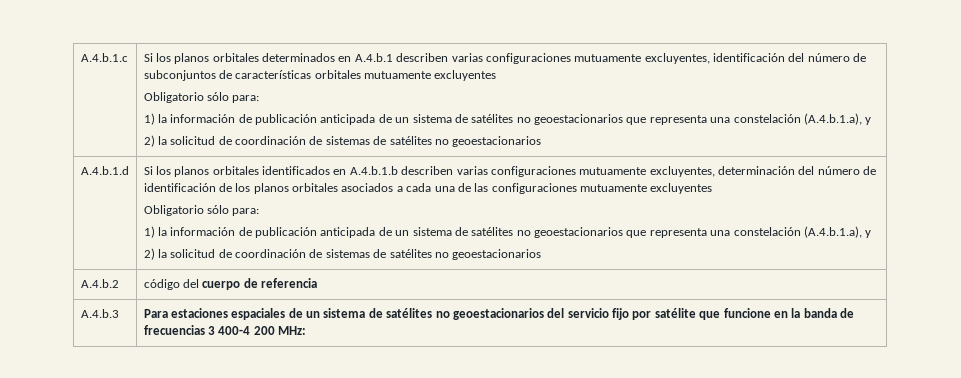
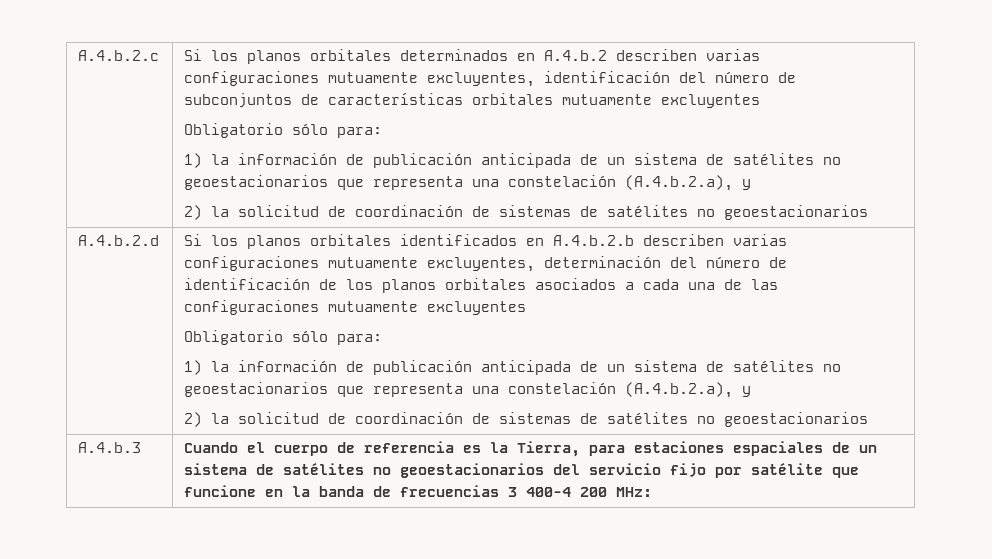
- A.4.b.1.c
+ A.4.b.2.c
- Si los planos orbitales determinados en A.4.b.1 describen varias configuraciones mutuamente excluyentes, identificación del número de subconjuntos de características orbitales mutuamente excluyentes
+ Si los planos orbitales determinados en A.4.b.2 describen varias configuraciones mutuamente excluyentes, identificación del número de subconjuntos de características orbitales mutuamente excluyentes
  Obligatorio sólo para:
- 1) la información de publicación anticipada de un sistema de satélites no geoestacionarios que representa una constelación (A.4.b.1.a), y
+ 1) la información de publicación anticipada de un sistema de satélites no geoestacionarios que representa una constelación (A.4.b.2.a), y
- A.4.b.1.d
+ A.4.b.2.d
- Si los planos orbitales identificados en A.4.b.1.b describen varias configuraciones mutuamente excluyentes, determinación del número de identificación de los planos orbitales asociados a cada una de las configuraciones mutuamente excluyentes
+ Si los planos orbitales identificados en A.4.b.2.b describen varias configuraciones mutuamente excluyentes, determinación del número de identificación de los planos orbitales asociados a cada una de las configuraciones mutuamente excluyentes
  Obligatorio sólo para:
- 1) la información de publicación anticipada de un sistema de satélites no geoestacionarios que representa una constelación (A.4.b.1.a), y
+ 1) la información de publicación anticipada de un sistema de satélites no geoestacionarios que representa una constelación (A.4.b.2.a), y
- A.4.b.2 | código del cuerpo de referencia
- A.4.b.3 | Para estaciones espaciales de un sistema de satélites no geoestacionarios del servicio fijo por satélite que funcione en la banda de frecuencias 3 400-4 200 MHz:
+ A.4.b.3 | Cuando el cuerpo de referencia es la Tierra, para estaciones espaciales de un sistema de satélites no geoestacionarios del servicio fijo por satélite que funcione en la banda de frecuencias 3 400-4 200 MHz:

